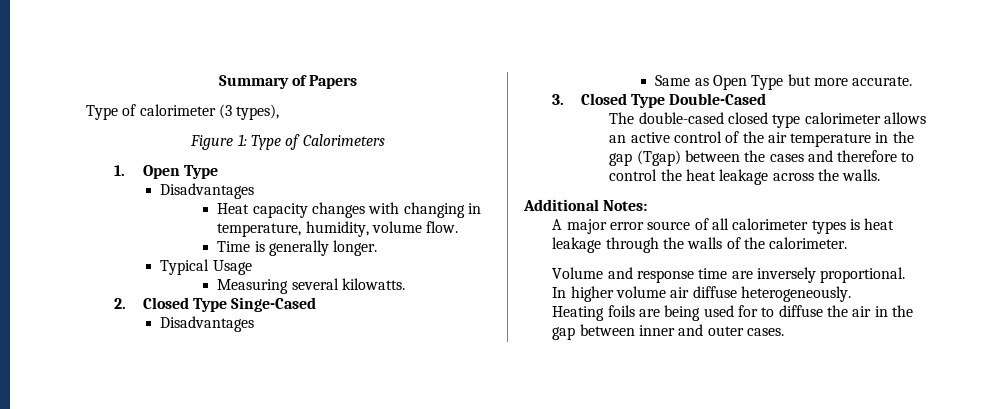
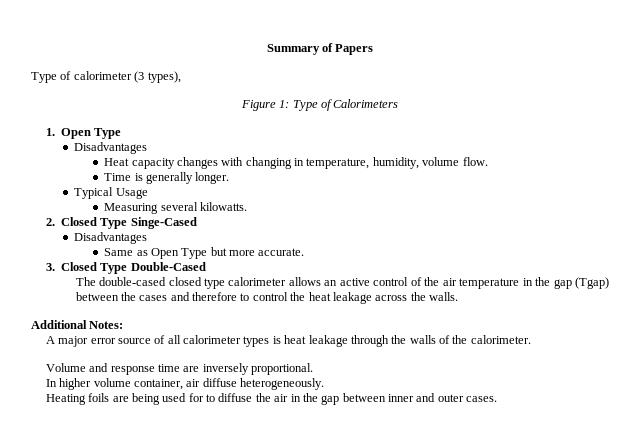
- In higher volume air diffuse heterogeneously.
+ In higher volume container, air diffuse heterogeneously.

